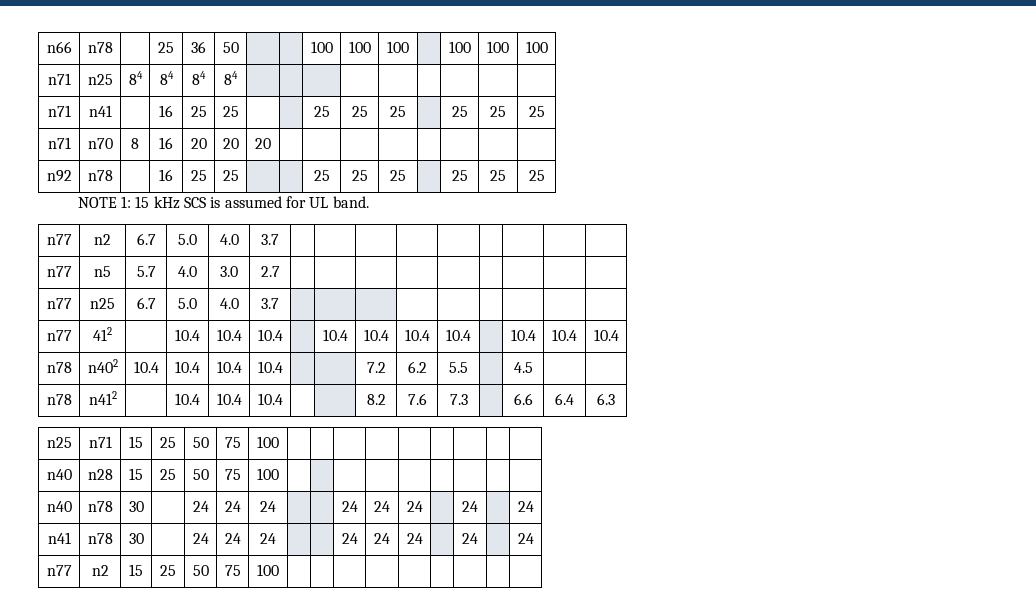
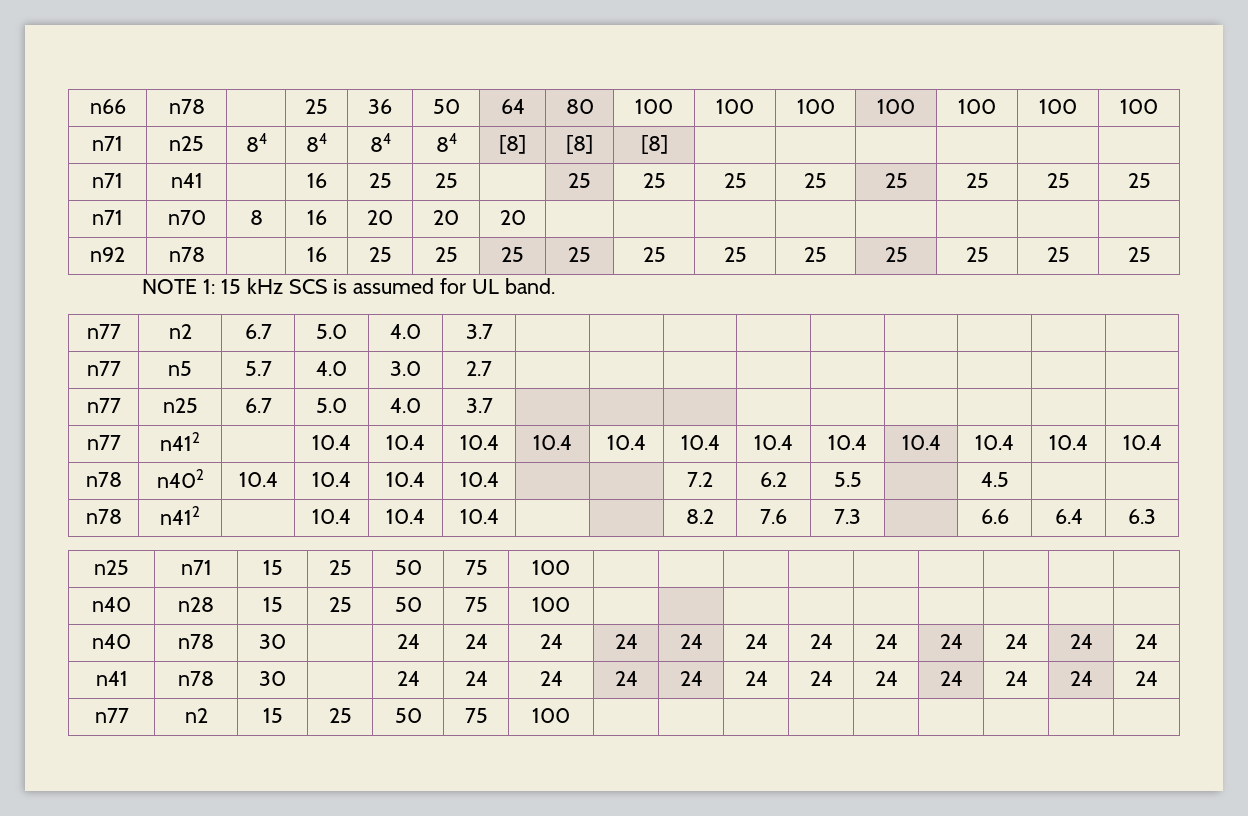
- n66 | n78 | | 25 | 36 | 50 | | | 100 | 100 | 100 | | 100 | 100 | 100
+ n66 | n78 | | 25 | 36 | 50 | 64 | 80 | 100 | 100 | 100 | 100 | 100 | 100 | 100
- n71 | n25 | 84 | 84 | 84 | 84 | | | | | | | | |
+ n71 | n25 | 84 | 84 | 84 | 84 | [8] | [8] | [8] | | | | | |
- n71 | n41 | | 16 | 25 | 25 | | | 25 | 25 | 25 | | 25 | 25 | 25
+ n71 | n41 | | 16 | 25 | 25 | | 25 | 25 | 25 | 25 | 25 | 25 | 25 | 25
- n92 | n78 | | 16 | 25 | 25 | | | 25 | 25 | 25 | | 25 | 25 | 25
+ n92 | n78 | | 16 | 25 | 25 | 25 | 25 | 25 | 25 | 25 | 25 | 25 | 25 | 25
- n77 | 412 | | 10.4 | 10.4 | 10.4 | | 10.4 | 10.4 | 10.4 | 10.4 | | 10.4 | 10.4 | 10.4
+ n77 | n412 | | 10.4 | 10.4 | 10.4 | 10.4 | 10.4 | 10.4 | 10.4 | 10.4 | 10.4 | 10.4 | 10.4 | 10.4
- n40 | n78 | 30 | | 24 | 24 | 24 | | | 24 | 24 | 24 | | 24 | | 24
+ n40 | n78 | 30 | | 24 | 24 | 24 | 24 | 24 | 24 | 24 | 24 | 24 | 24 | 24 | 24
- n41 | n78 | 30 | | 24 | 24 | 24 | | | 24 | 24 | 24 | | 24 | | 24
+ n41 | n78 | 30 | | 24 | 24 | 24 | 24 | 24 | 24 | 24 | 24 | 24 | 24 | 24 | 24

